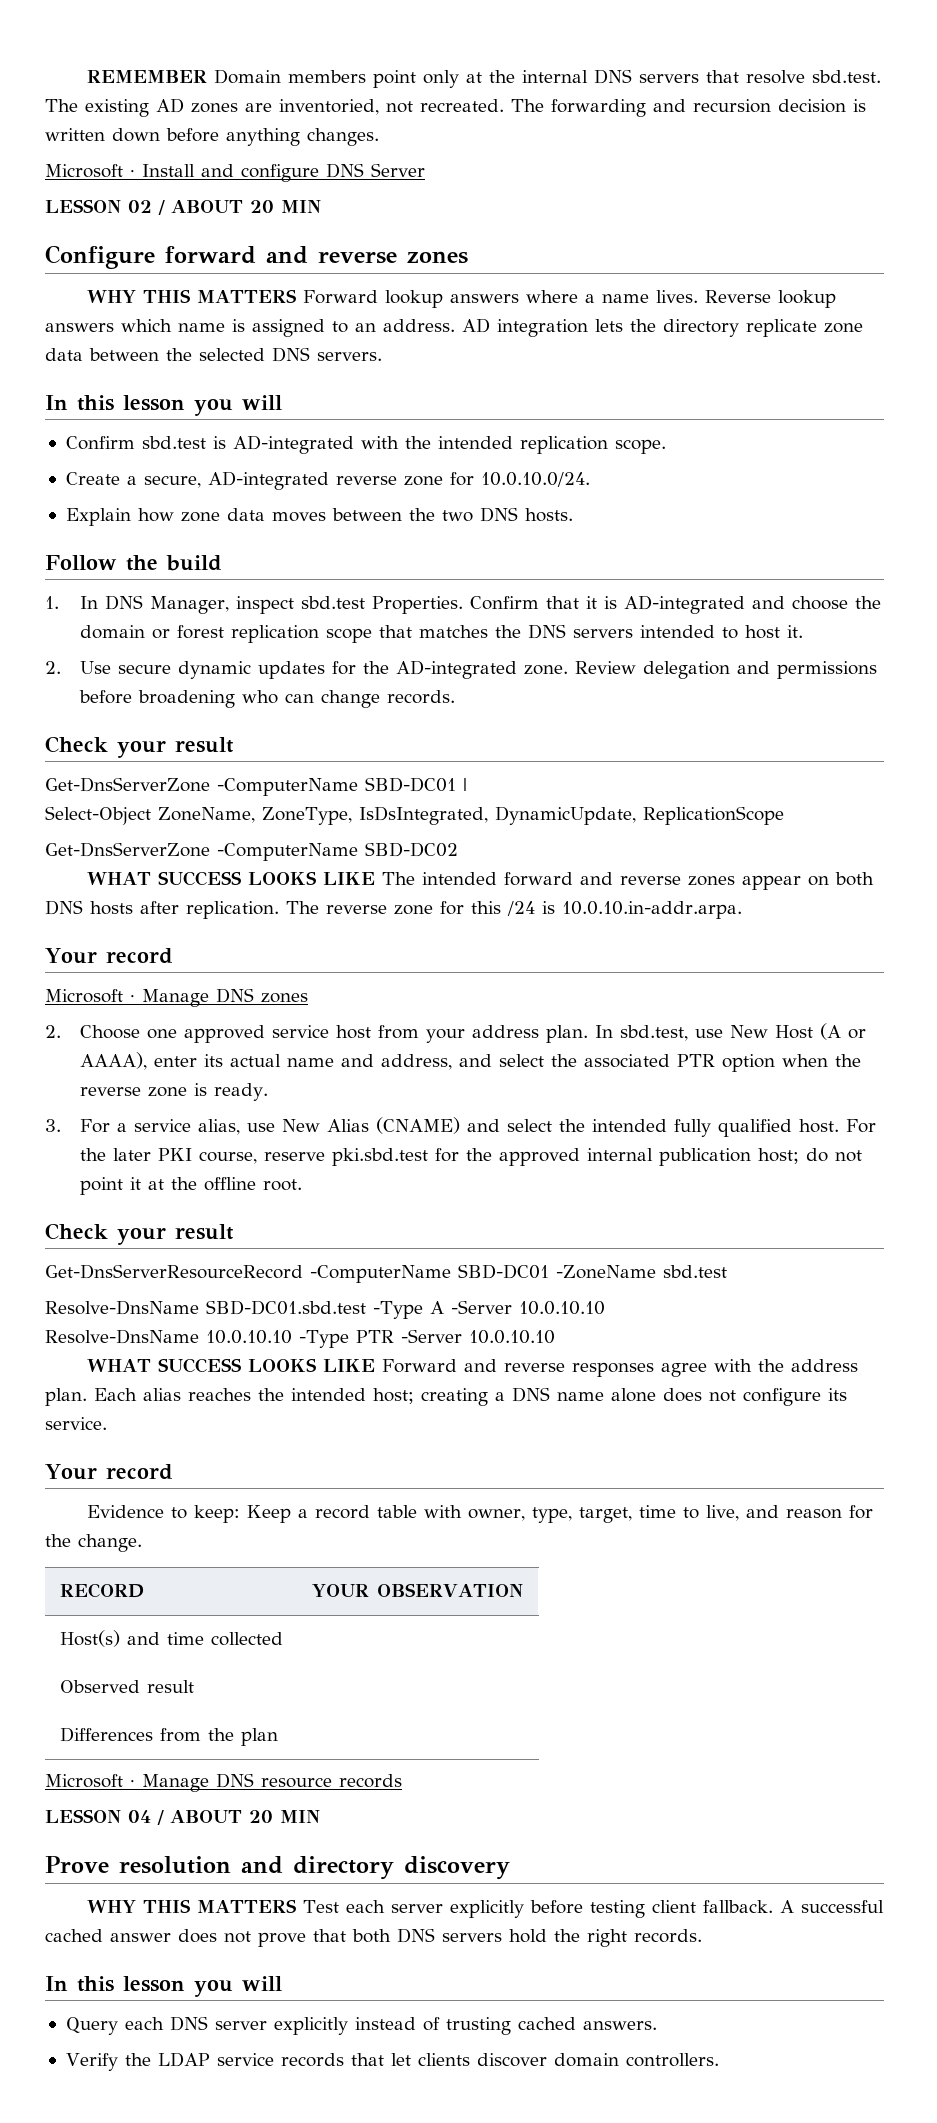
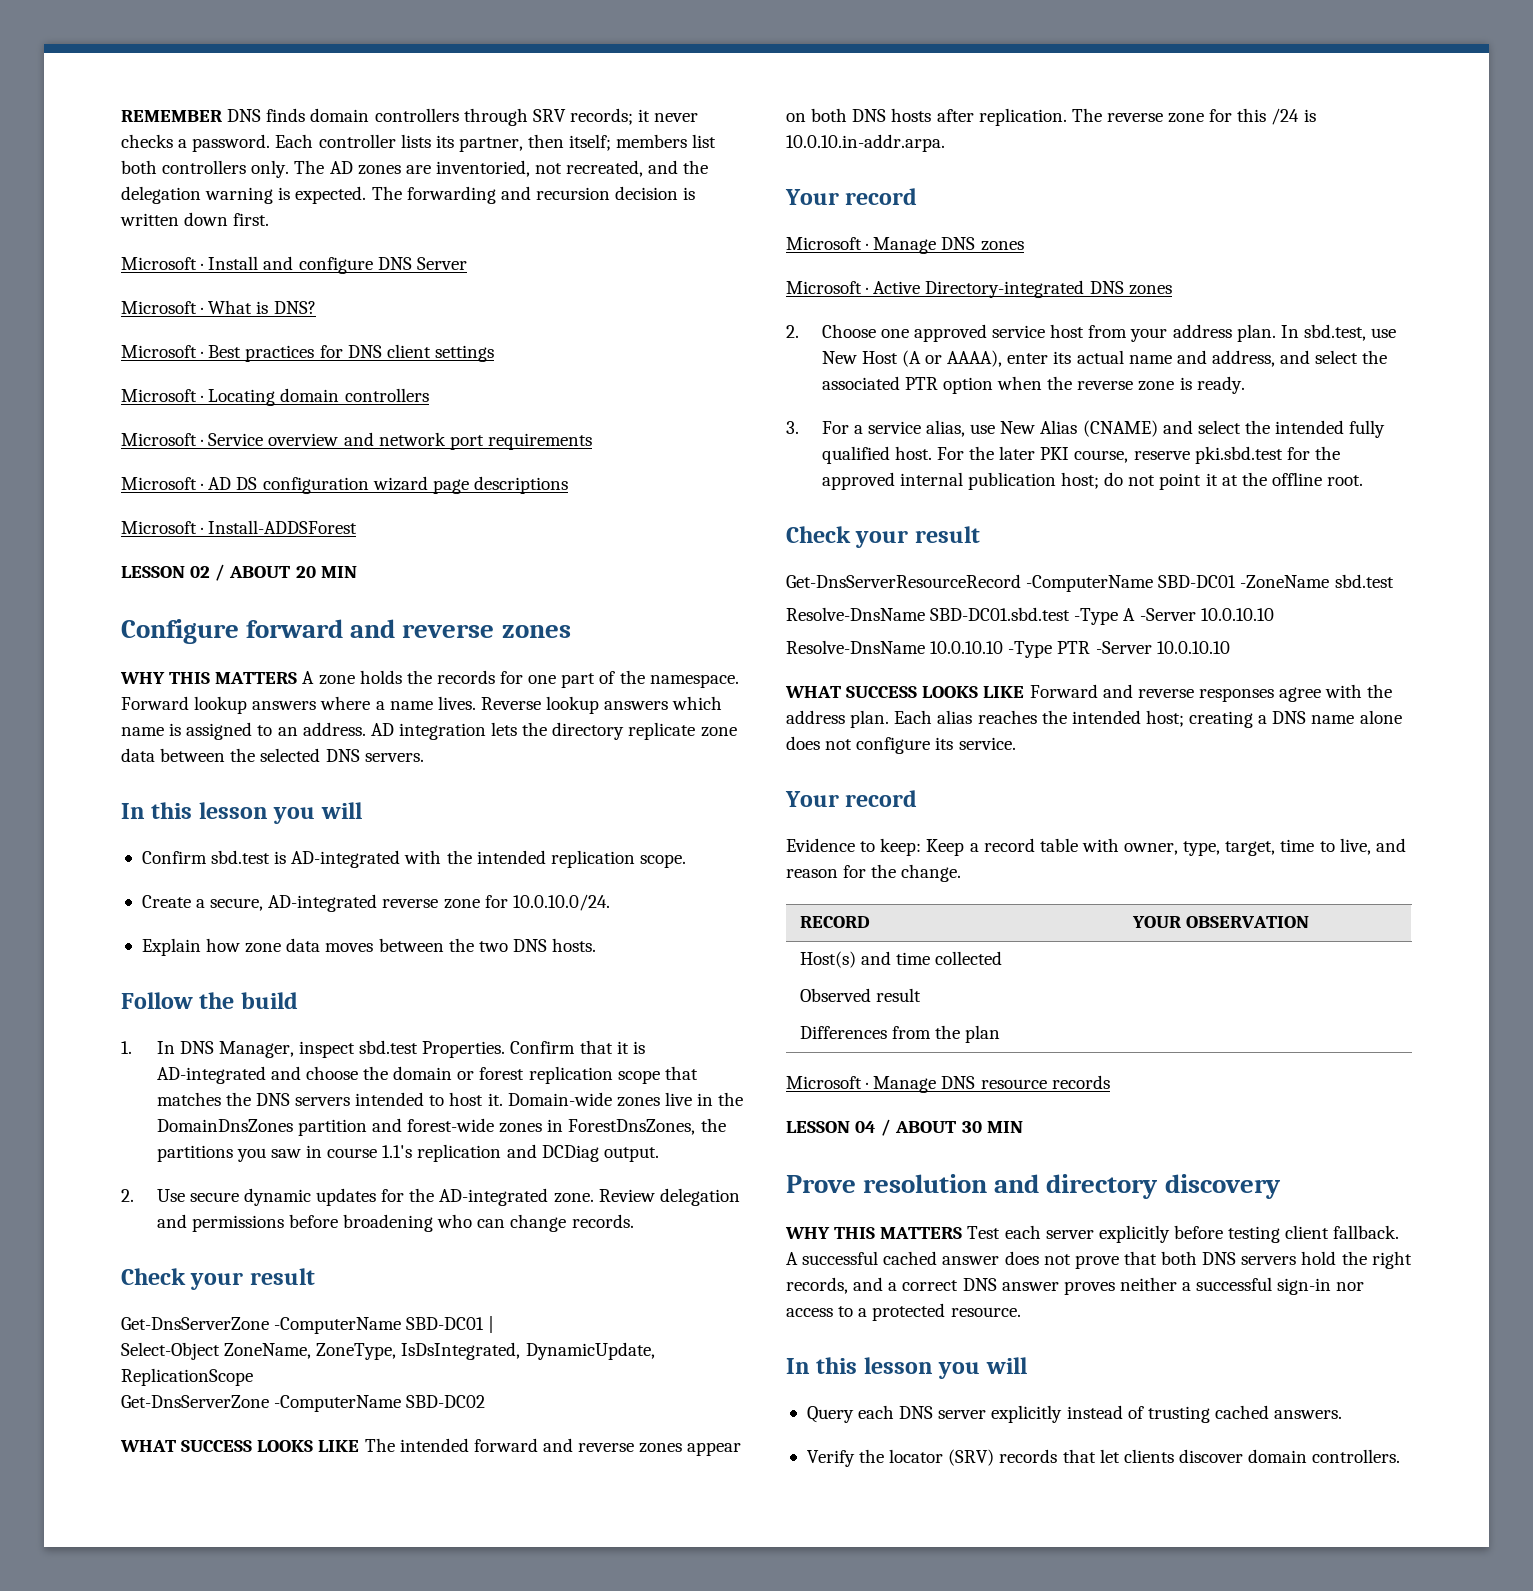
- REMEMBER Domain members point only at the internal DNS servers that resolve sbd.test. The existing AD zones are inventoried, not recreated.
+ REMEMBER DNS finds domain controllers through SRV records; it never checks a password. Each controller lists its partner, then itself; members list both controllers only. The AD zones are inventoried, not recreated, and the delegation warning is expected.
- The forwarding and recursion decision is written down before anything changes.
+ The forwarding and recursion decision is written down first.
+ Microsoft · What is DNS?
+ Microsoft · Best practices for DNS client settings
+ Microsoft · Locating domain controllers
+ Microsoft · Service overview and network port requirements
+ Microsoft · AD DS configuration wizard page descriptions
+ Microsoft · Install-ADDSForest
- WHY THIS MATTERS Forward lookup answers where a name lives.
+ WHY THIS MATTERS A zone holds the records for one part of the namespace. Forward lookup answers where a name lives.
+ Domain-wide zones live in the DomainDnsZones partition and forest-wide zones in ForestDnsZones, the partitions you saw in course 1.1's replication and DCDiag output.
+ Microsoft · Active Directory-integrated DNS zones
- LESSON 04 / ABOUT 20 MIN
+ LESSON 04 / ABOUT 30 MIN
- A successful cached answer does not prove that both DNS servers hold the right records.
+ A successful cached answer does not prove that both DNS servers hold the right records, and a correct DNS answer proves neither a successful sign-in nor access to a protected resource.
- Verify the LDAP service records that let clients discover domain controllers.
+ Verify the locator (SRV) records that let clients discover domain controllers.

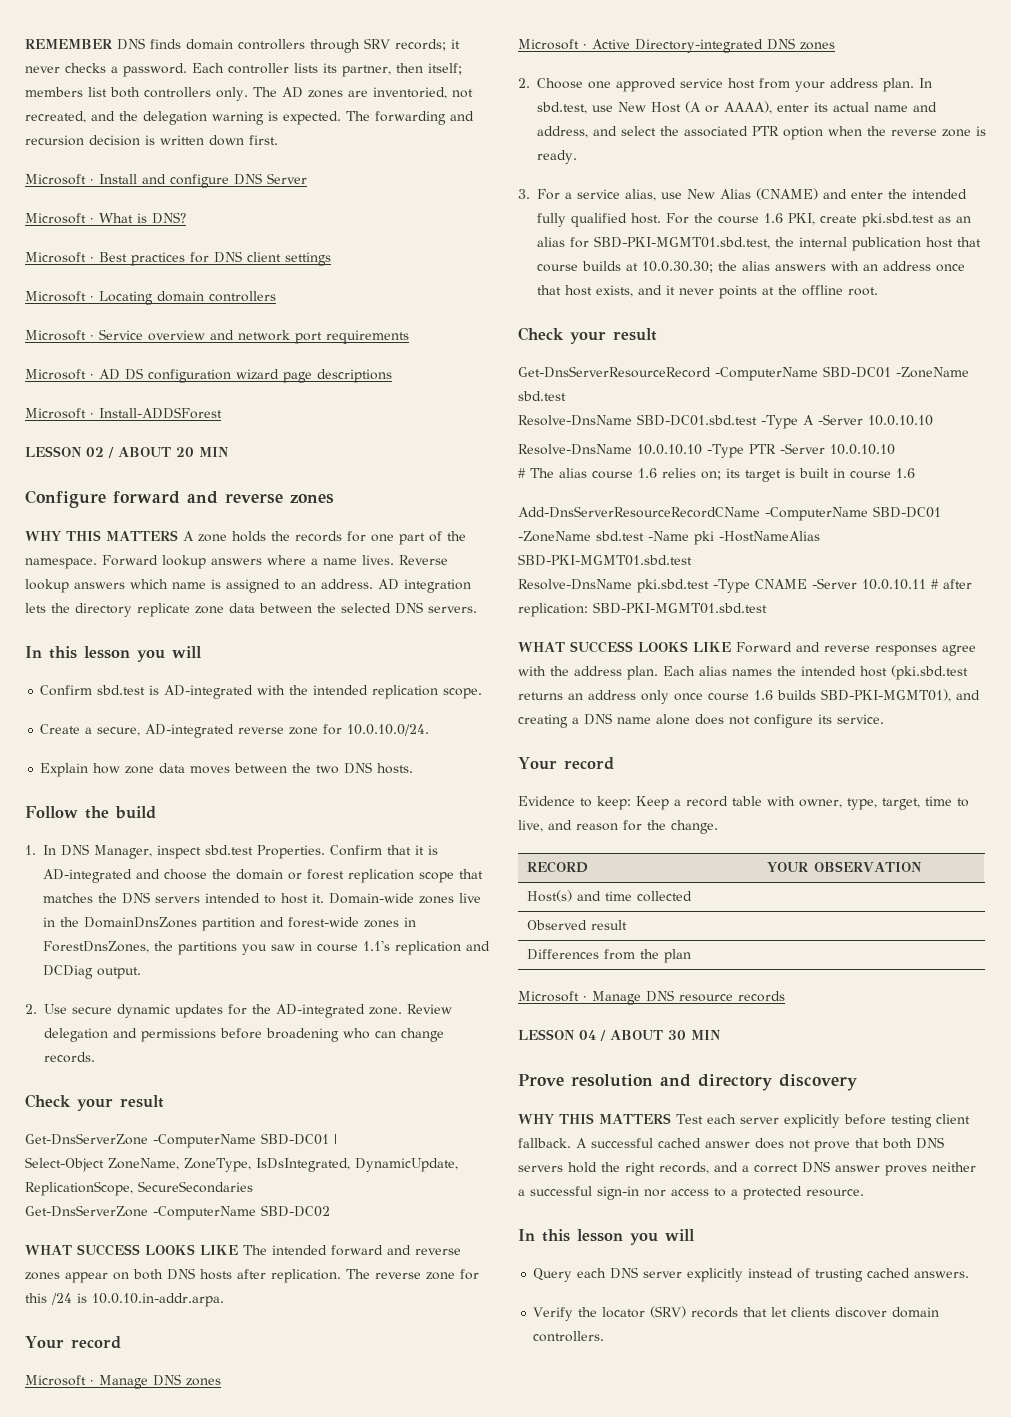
- Select-Object ZoneName, ZoneType, IsDsIntegrated, DynamicUpdate, ReplicationScope
+ Select-Object ZoneName, ZoneType, IsDsIntegrated, DynamicUpdate, ReplicationScope, SecureSecondaries
- 3. For a service alias, use New Alias (CNAME) and select the intended fully qualified host.
+ 3. For a service alias, use New Alias (CNAME) and enter the intended fully qualified host.
- For the later PKI course, reserve pki.sbd.test for the approved internal publication host; do not point it at the offline root.
+ For the course 1.6 PKI, create pki.sbd.test as an alias for SBD-PKI-MGMT01.sbd.test, the internal publication host that course builds at 10.0.30.30; the alias answers with an address once that host exists, and it never points at the offline root.
+ # The alias course 1.6 relies on; its target is built in course 1.6
+ Add-DnsServerResourceRecordCName -ComputerName SBD-DC01 -ZoneName sbd.test -Name pki -HostNameAlias SBD-PKI-MGMT01.sbd.test
+ Resolve-DnsName pki.sbd.test -Type CNAME -Server 10.0.10.11 # after replication: SBD-PKI-MGMT01.sbd.test
- Each alias reaches the intended host; creating a DNS name alone does not configure its service.
+ Each alias names the intended host (pki.sbd.test returns an address only once course 1.6 builds SBD-PKI-MGMT01), and creating a DNS name alone does not configure its service.

